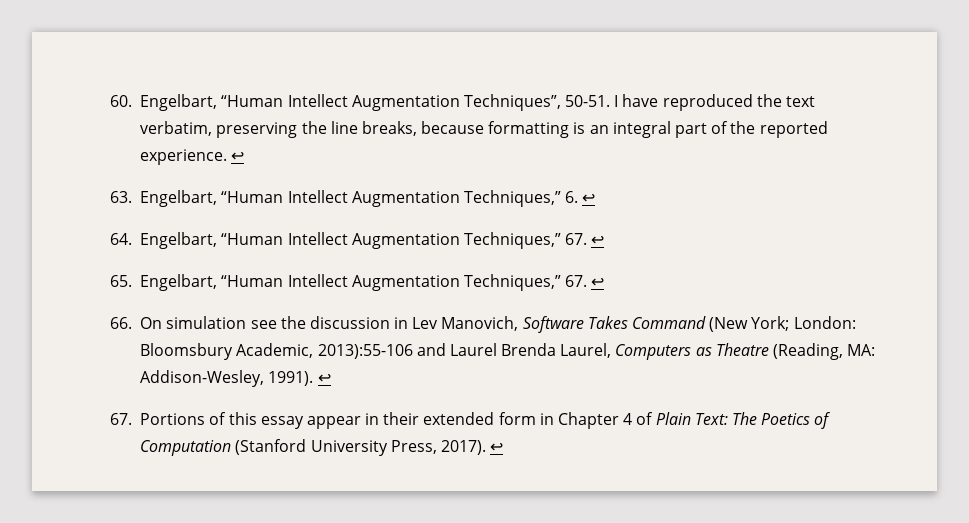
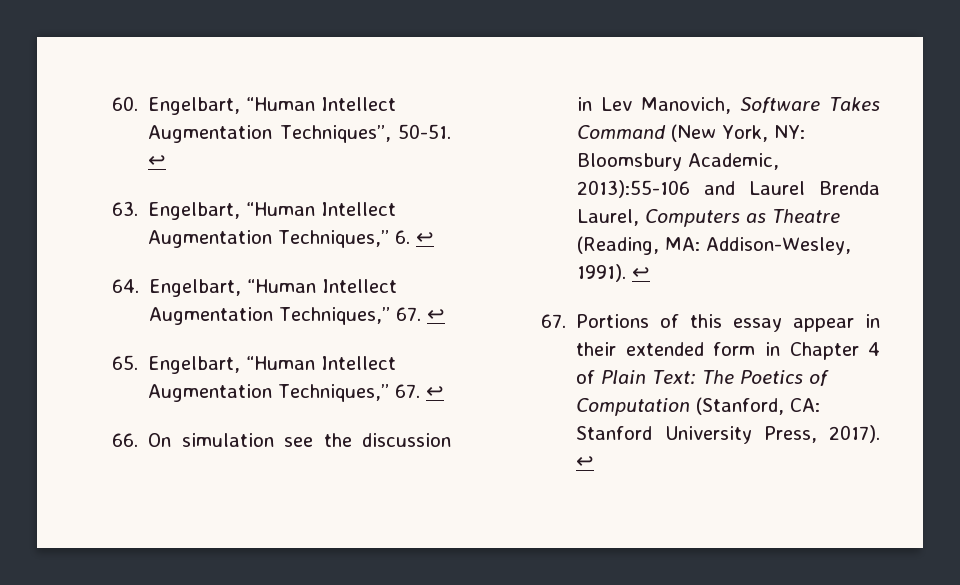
- I have reproduced the text verbatim, preserving the line breaks, because formatting is an integral part of the reported experience.
- 66. On simulation see the discussion in Lev Manovich, Software Takes Command (New York; London: Bloomsbury Academic, 2013):55-106 and Laurel Brenda Laurel, Computers as Theatre (Reading, MA: Addison-Wesley, 1991).
+ 66. On simulation see the discussion in Lev Manovich, Software Takes Command (New York, NY: Bloomsbury Academic, 2013):55-106 and Laurel Brenda Laurel, Computers as Theatre (Reading, MA: Addison-Wesley, 1991).
- 67. Portions of this essay appear in their extended form in Chapter 4 of Plain Text: The Poetics of Computation (Stanford University Press, 2017).
+ 67. Portions of this essay appear in their extended form in Chapter 4 of Plain Text: The Poetics of Computation (Stanford, CA: Stanford University Press, 2017).

